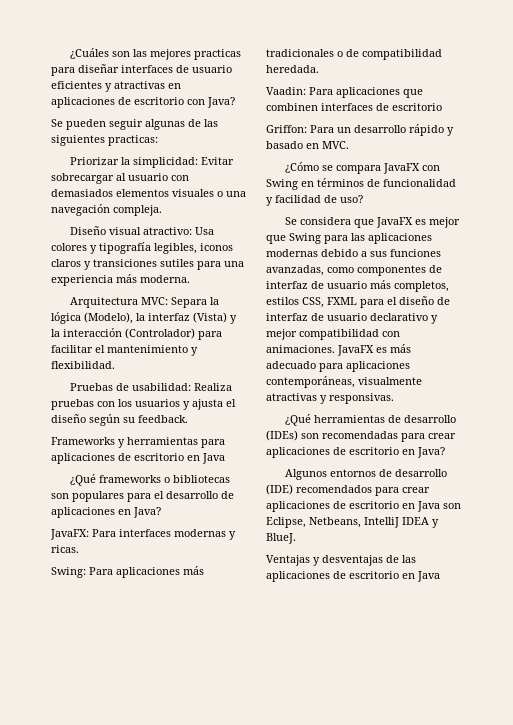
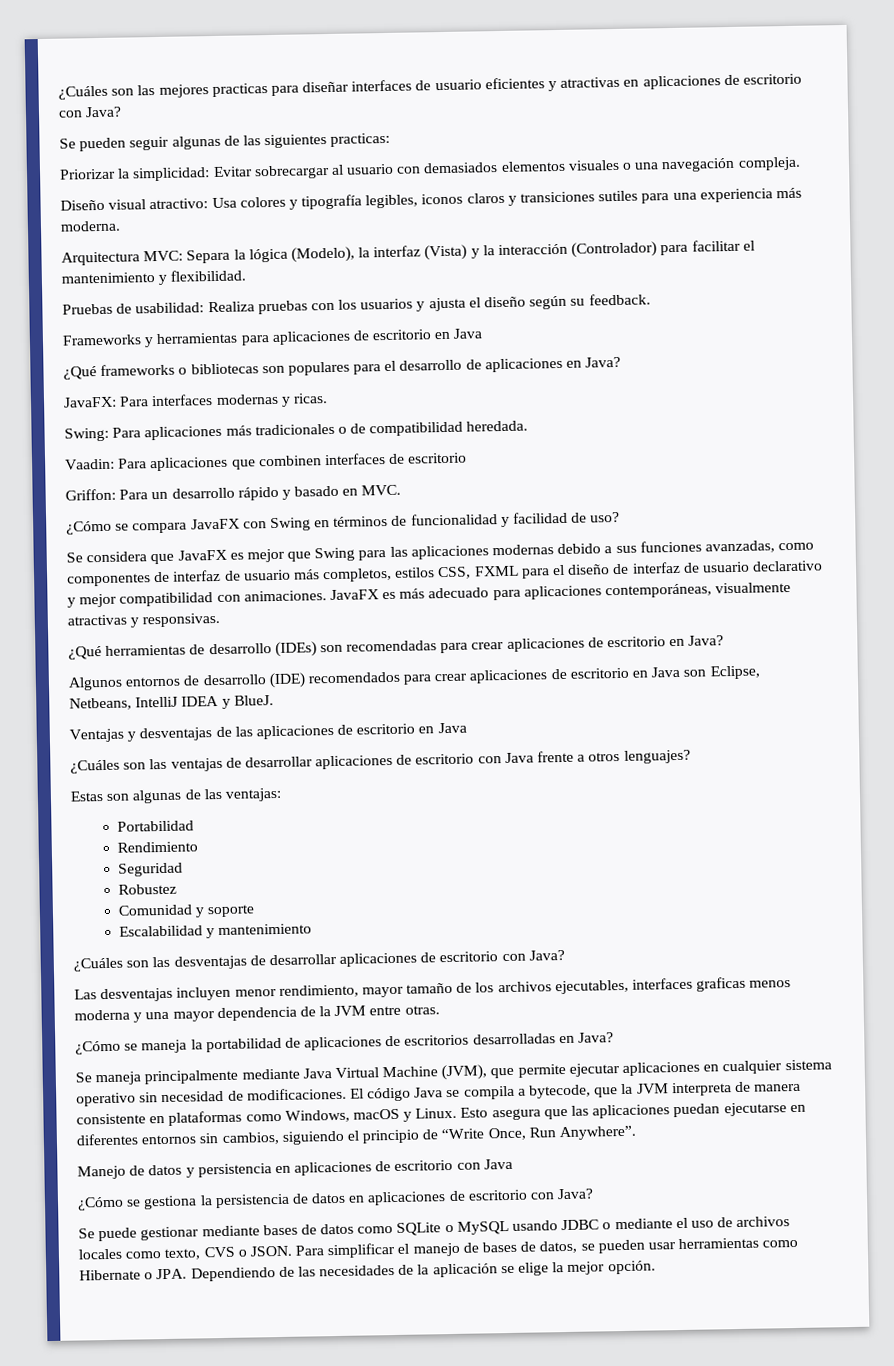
+ ¿Cuáles son las ventajas de desarrollar aplicaciones de escritorio con Java frente a otros lenguajes?
+ Estas son algunas de las ventajas:
+ Portabilidad
+ Rendimiento
+ Seguridad
+ Robustez
+ Comunidad y soporte
+ Escalabilidad y mantenimiento
+ ¿Cuáles son las desventajas de desarrollar aplicaciones de escritorio con Java?
+ Las desventajas incluyen menor rendimiento, mayor tamaño de los archivos ejecutables, interfaces graficas menos moderna y una mayor dependencia de la JVM entre otras.
+ ¿Cómo se maneja la portabilidad de aplicaciones de escritorios desarrolladas en Java?
+ Se maneja principalmente mediante Java Virtual Machine (JVM), que permite ejecutar aplicaciones en cualquier sistema operativo sin necesidad de modificaciones. El código Java se compila a bytecode, que la JVM interpreta de manera consistente en plataformas como Windows, macOS y Linux. Esto asegura que las aplicaciones puedan ejecutarse en diferentes entornos sin cambios, siguiendo el principio de “Write Once, Run Anywhere”.
+ Manejo de datos y persistencia en aplicaciones de escritorio con Java
+ ¿Cómo se gestiona la persistencia de datos en aplicaciones de escritorio con Java?
+ Se puede gestionar mediante bases de datos como SQLite o MySQL usando JDBC o mediante el uso de archivos locales como texto, CVS o JSON. Para simplificar el manejo de bases de datos, se pueden usar herramientas como Hibernate o JPA. Dependiendo de las necesidades de la aplicación se elige la mejor opción.

